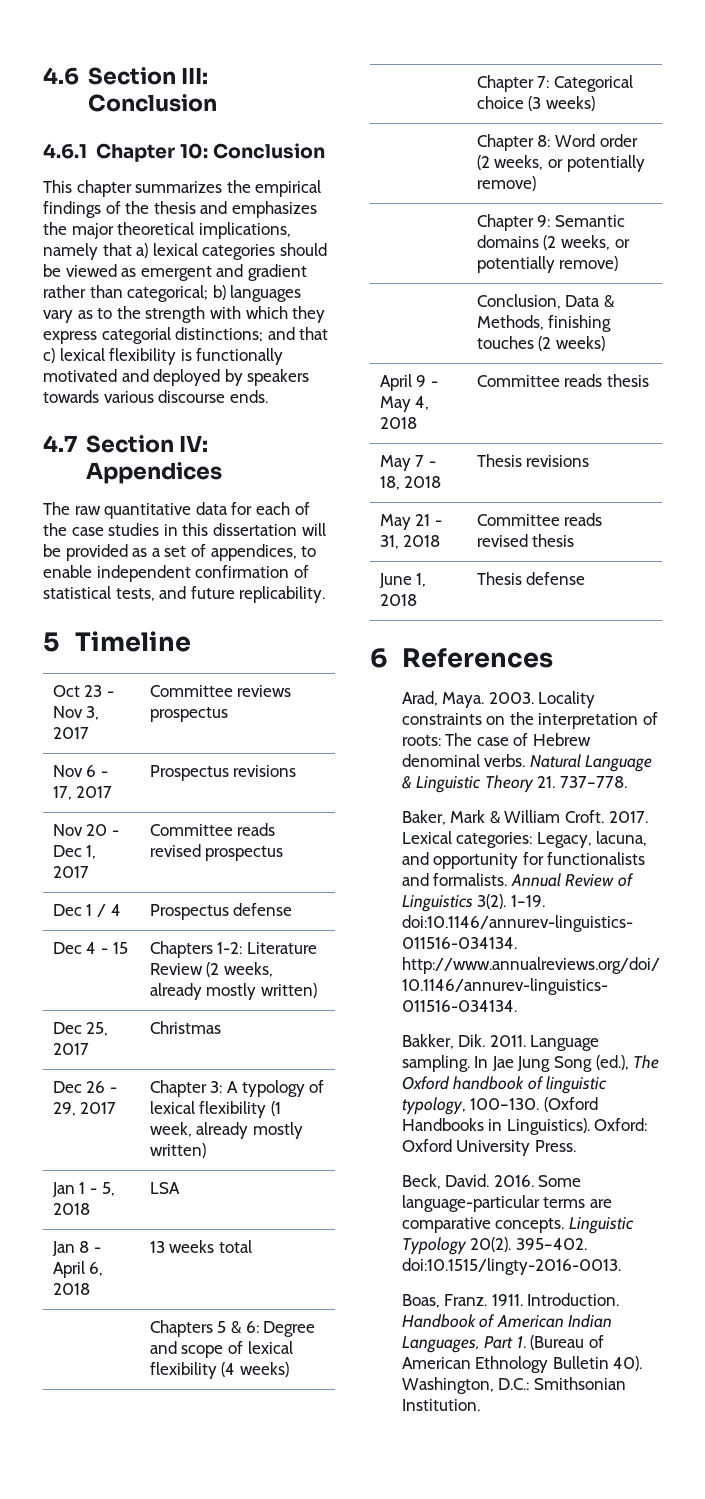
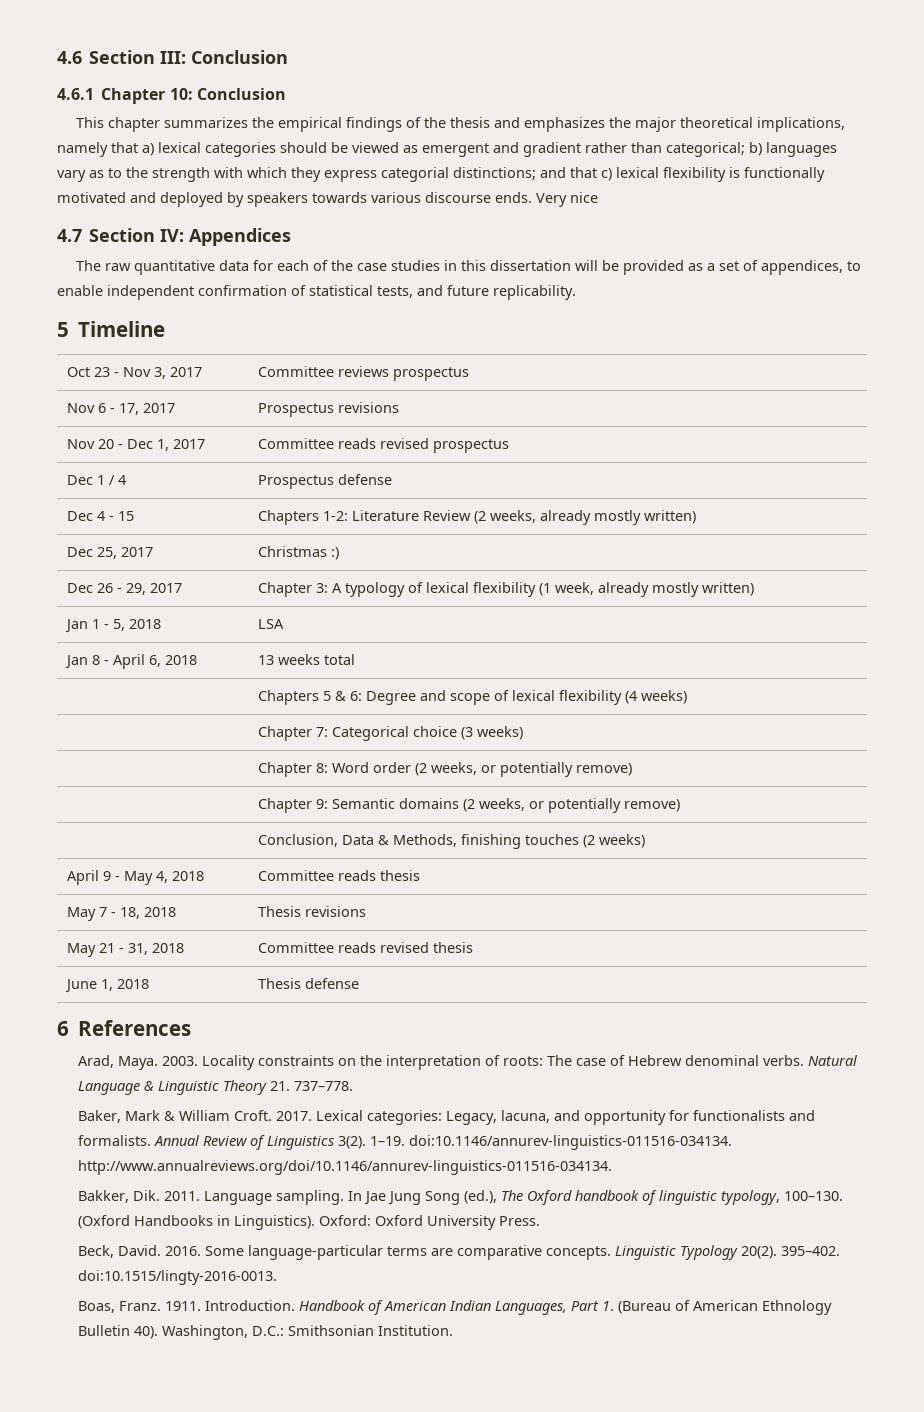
+ Very nice
- Dec 25, 2017 | Christmas
+ Dec 25, 2017 | Christmas :)

